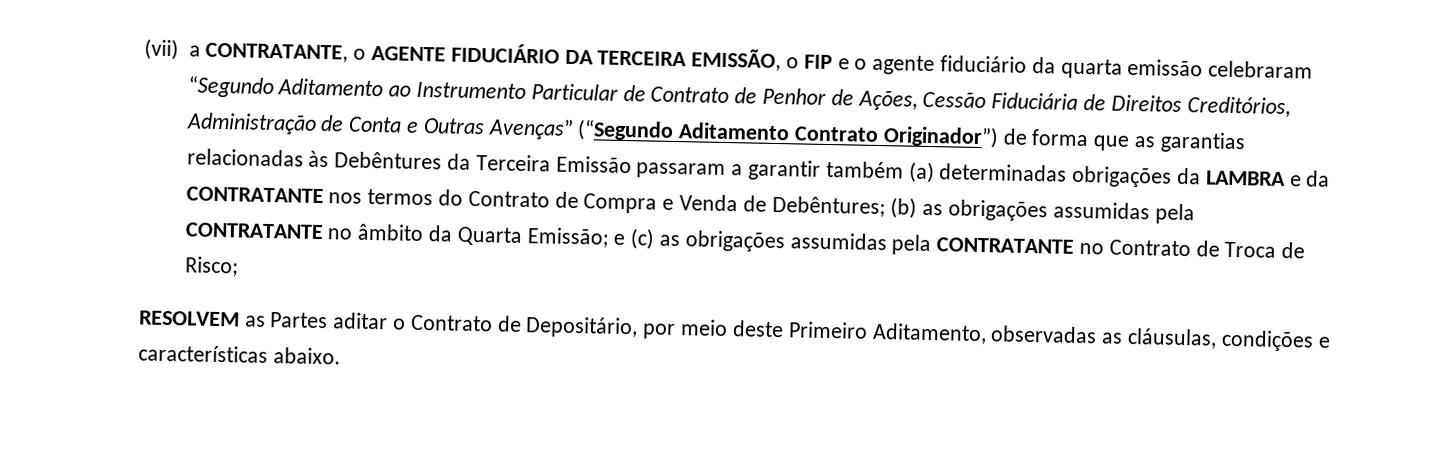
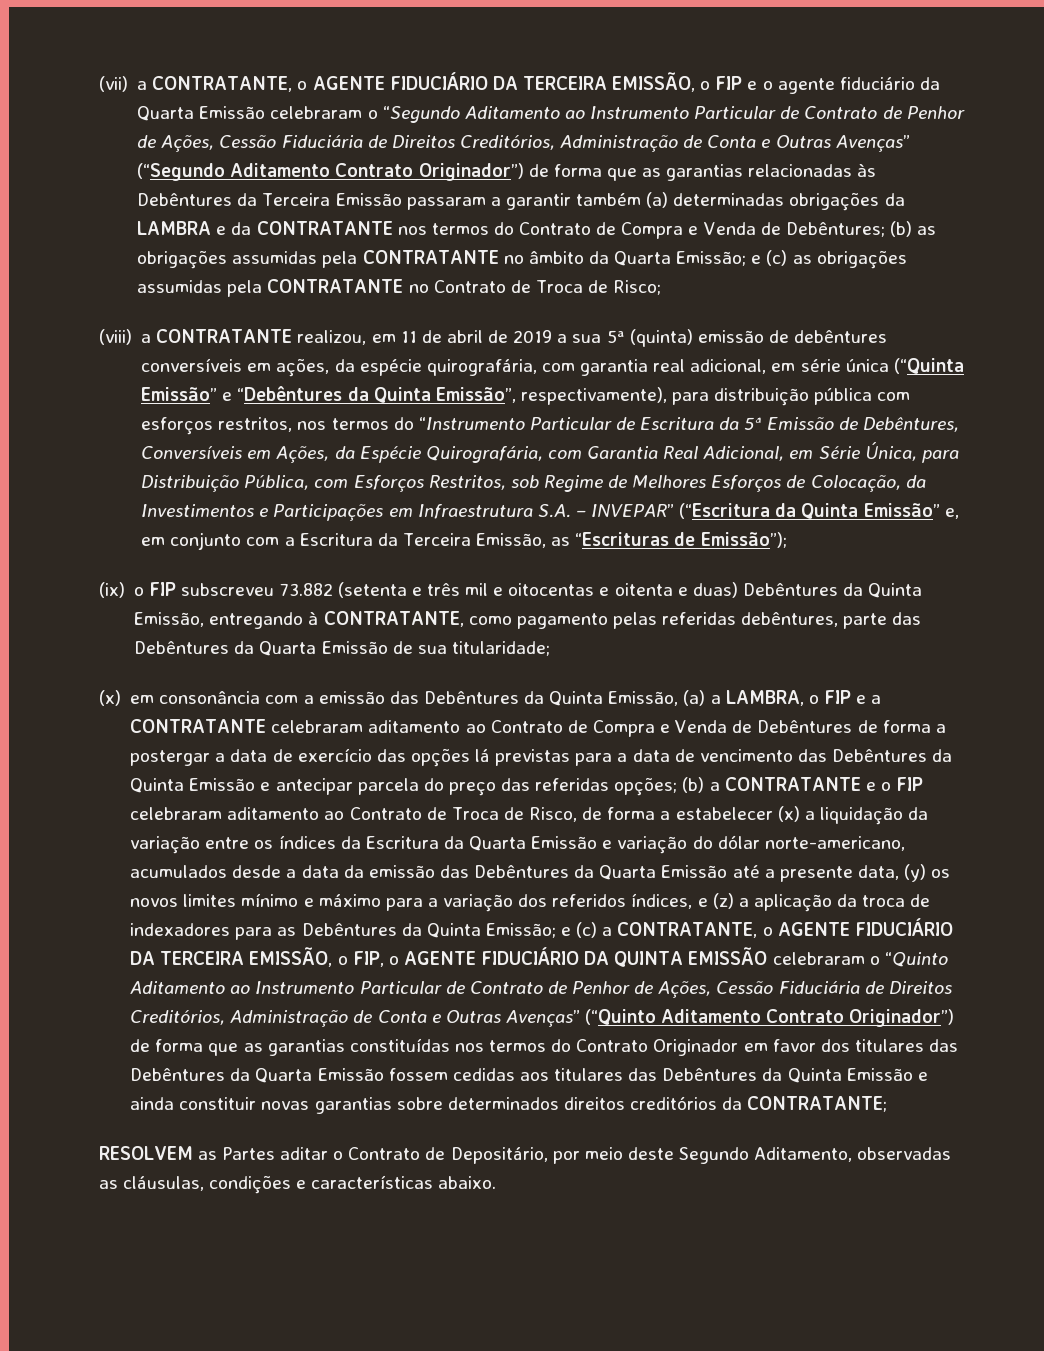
- (vii) a CONTRATANTE, o AGENTE FIDUCIÁRIO DA TERCEIRA EMISSÃO, o FIP e o agente fiduciário da quarta emissão celebraram “Segundo Aditamento ao Instrumento Particular de Contrato de Penhor de Ações, Cessão Fiduciária de Direitos Creditórios, Administração de Conta e Outras Avenças” (“Segundo Aditamento Contrato Originador”) de forma que as garantias relacionadas às Debêntures da Terceira Emissão passaram a garantir também (a) determinadas obrigações da LAMBRA e da CONTRATANTE nos termos do Contrato de Compra e Venda de Debêntures;
+ (vii) a CONTRATANTE, o AGENTE FIDUCIÁRIO DA TERCEIRA EMISSÃO, o FIP e o agente fiduciário da Quarta Emissão celebraram o “Segundo Aditamento ao Instrumento Particular de Contrato de Penhor de Ações, Cessão Fiduciária de Direitos Creditórios, Administração de Conta e Outras Avenças” (“Segundo Aditamento Contrato Originador”) de forma que as garantias relacionadas às Debêntures da Terceira Emissão passaram a garantir também (a) determinadas obrigações da LAMBRA e da CONTRATANTE nos termos do Contrato de Compra e Venda de Debêntures;
+ (viii) a CONTRATANTE realizou, em 11 de abril de 2019 a sua 5ª (quinta) emissão de debêntures conversíveis em ações, da espécie quirografária, com garantia real adicional, em série única (“Quinta Emissão” e “Debêntures da Quinta Emissão”, respectivamente), para distribuição pública com esforços restritos, nos termos do “Instrumento Particular de Escritura da 5ª Emissão de Debêntures, Conversíveis em Ações, da Espécie Quirografária, com Garantia Real Adicional, em Série Única, para Distribuição Pública, com Esforços Restritos, sob Regime de Melhores Esforços de Colocação, da Investimentos e Participações em Infraestrutura S.A. – INVEPAR” (“Escritura da Quinta Emissão” e, em conjunto com a Escritura da Terceira Emissão, as “Escrituras de Emissão”);
+ (ix) o FIP subscreveu 73.882 (setenta e três mil e oitocentas e oitenta e duas) Debêntures da Quinta Emissão, entregando à CONTRATANTE, como pagamento pelas referidas debêntures, parte das Debêntures da Quarta Emissão de sua titularidade;
+ (x) em consonância com a emissão das Debêntures da Quinta Emissão, (a) a LAMBRA, o FIP e a CONTRATANTE celebraram aditamento ao Contrato de Compra e Venda de Debêntures de forma a postergar a data de exercício das opções lá previstas para a data de vencimento das Debêntures da Quinta Emissão e antecipar parcela do preço das referidas opções; (b) a CONTRATANTE e o FIP celebraram aditamento ao Contrato de Troca de Risco, de forma a estabelecer (x) a liquidação da variação entre os índices da Escritura da Quarta Emissão e variação do dólar norte-americano, acumulados desde a data da emissão das Debêntures da Quarta Emissão até a presente data, (y) os novos limites mínimo e máximo para a variação dos referidos índices, e (z) a aplicação da troca de indexadores para as Debêntures da Quinta Emissão; e (c) a CONTRATANTE, o AGENTE FIDUCIÁRIO DA TERCEIRA EMISSÃO, o FIP, o AGENTE FIDUCIÁRIO DA QUINTA EMISSÃO celebraram o “Quinto Aditamento ao Instrumento Particular de Contrato de Penhor de Ações, Cessão Fiduciária de Direitos Creditórios, Administração de Conta e Outras Avenças” (“Quinto Aditamento Contrato Originador”) de forma que as garantias constituídas nos termos do Contrato Originador em favor dos titulares das Debêntures da Quarta Emissão fossem cedidas aos titulares das Debêntures da Quinta Emissão e ainda constituir novas garantias sobre determinados direitos creditórios da CONTRATANTE;
- RESOLVEM as Partes aditar o Contrato de Depositário, por meio deste Primeiro Aditamento, observadas as cláusulas, condições e características abaixo.
+ RESOLVEM as Partes aditar o Contrato de Depositário, por meio deste Segundo Aditamento, observadas as cláusulas, condições e características abaixo.

